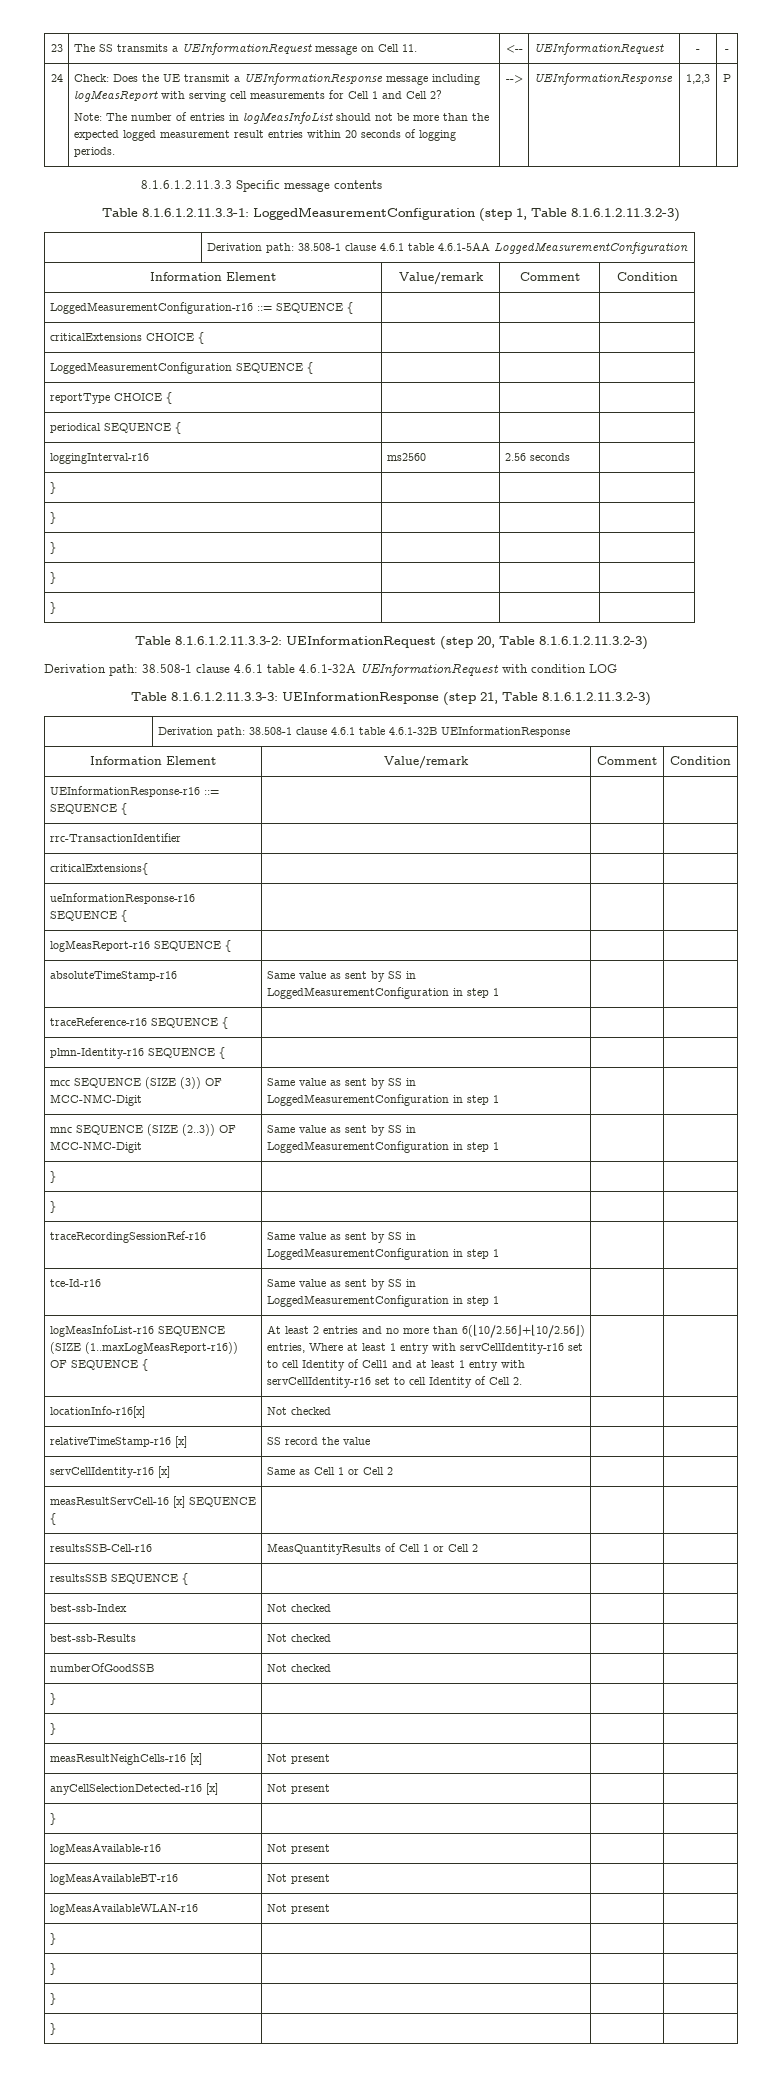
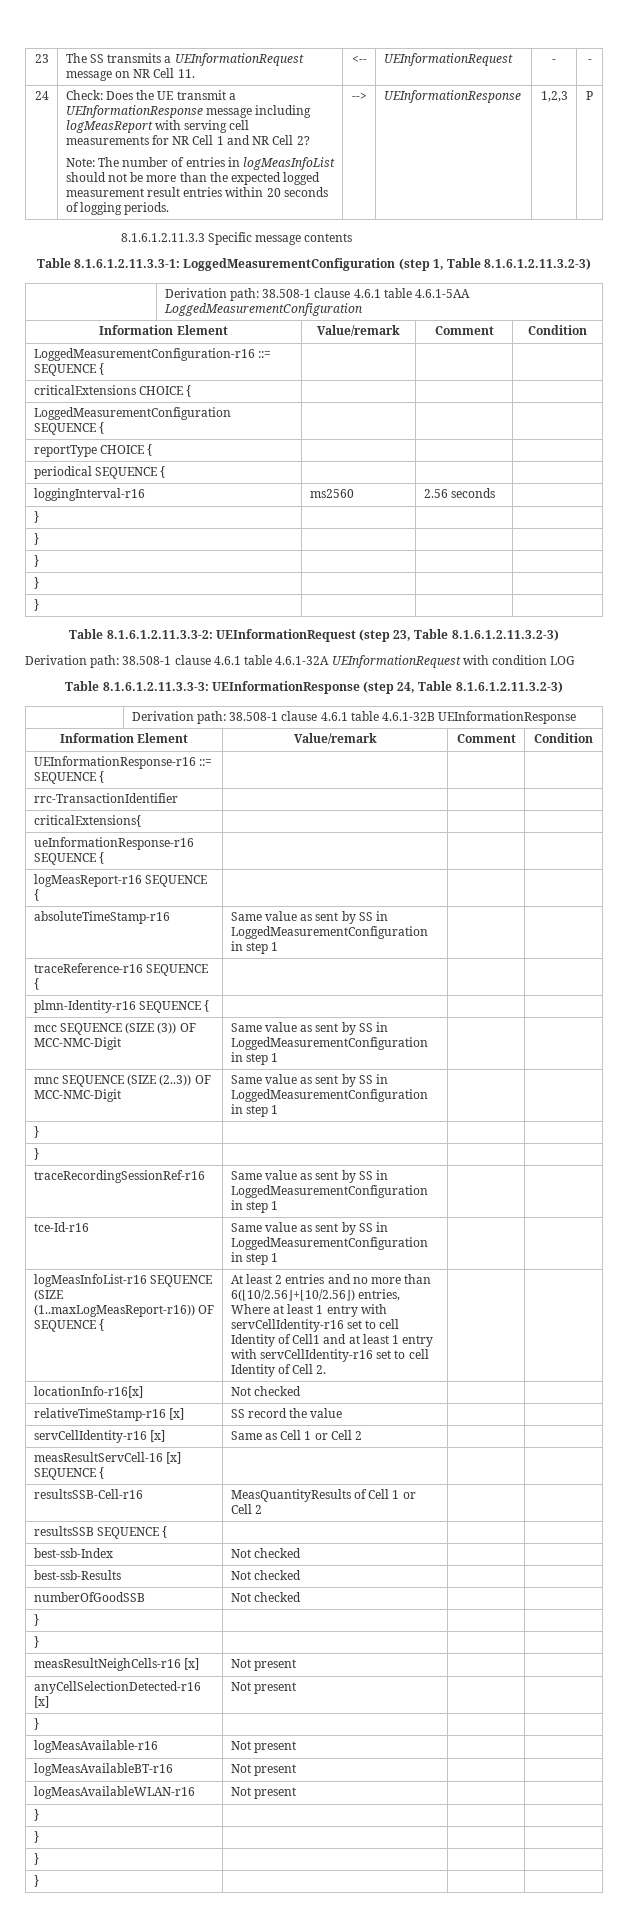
- 23 | The SS transmits a UEInformationRequest message on Cell 11. | <-- | UEInformationRequest | - | -
+ 23 | The SS transmits a UEInformationRequest message on NR Cell 11. | <-- | UEInformationRequest | - | -
- Check: Does the UE transmit a UEInformationResponse message including logMeasReport with serving cell measurements for Cell 1 and Cell 2?
+ Check: Does the UE transmit a UEInformationResponse message including logMeasReport with serving cell measurements for NR Cell 1 and NR Cell 2?
- Table 8.1.6.1.2.11.3.3-2: UEInformationRequest (step 20, Table 8.1.6.1.2.11.3.2-3)
+ Table 8.1.6.1.2.11.3.3-2: UEInformationRequest (step 23, Table 8.1.6.1.2.11.3.2-3)
- Table 8.1.6.1.2.11.3.3-3: UEInformationResponse (step 21, Table 8.1.6.1.2.11.3.2-3)
+ Table 8.1.6.1.2.11.3.3-3: UEInformationResponse (step 24, Table 8.1.6.1.2.11.3.2-3)

